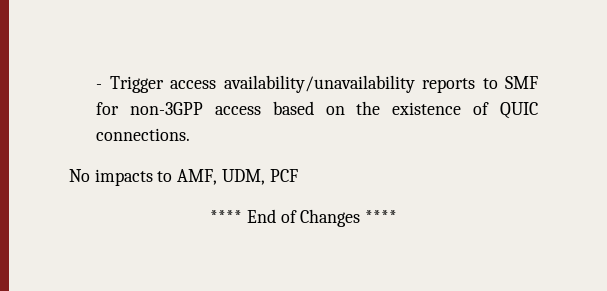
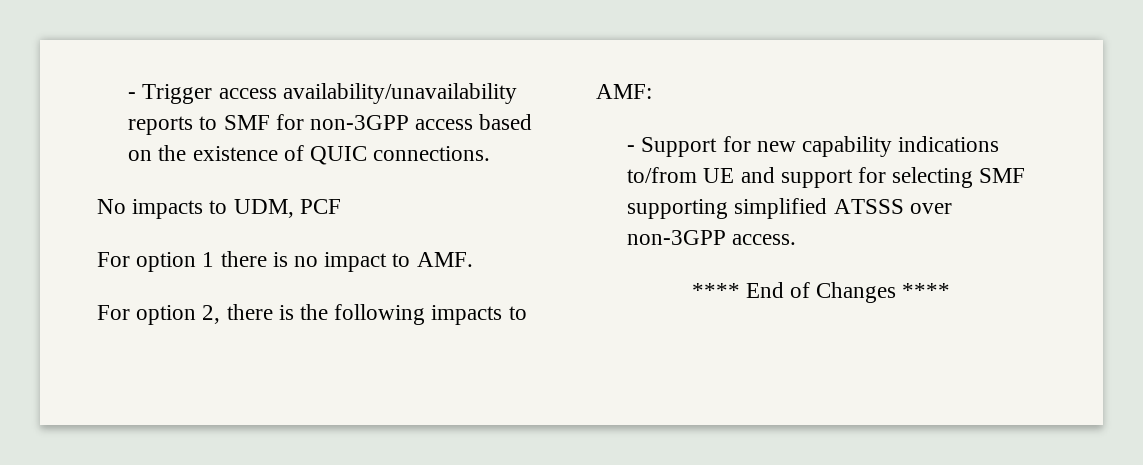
- No impacts to AMF, UDM, PCF
+ No impacts to UDM, PCF
+ For option 1 there is no impact to AMF.
+ For option 2, there is the following impacts to AMF:
+ - Support for new capability indications to/from UE and support for selecting SMF supporting simplified ATSSS over non-3GPP access.

